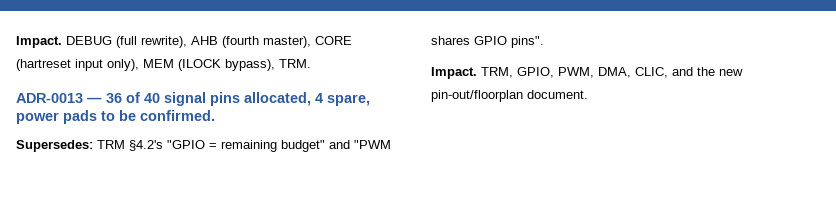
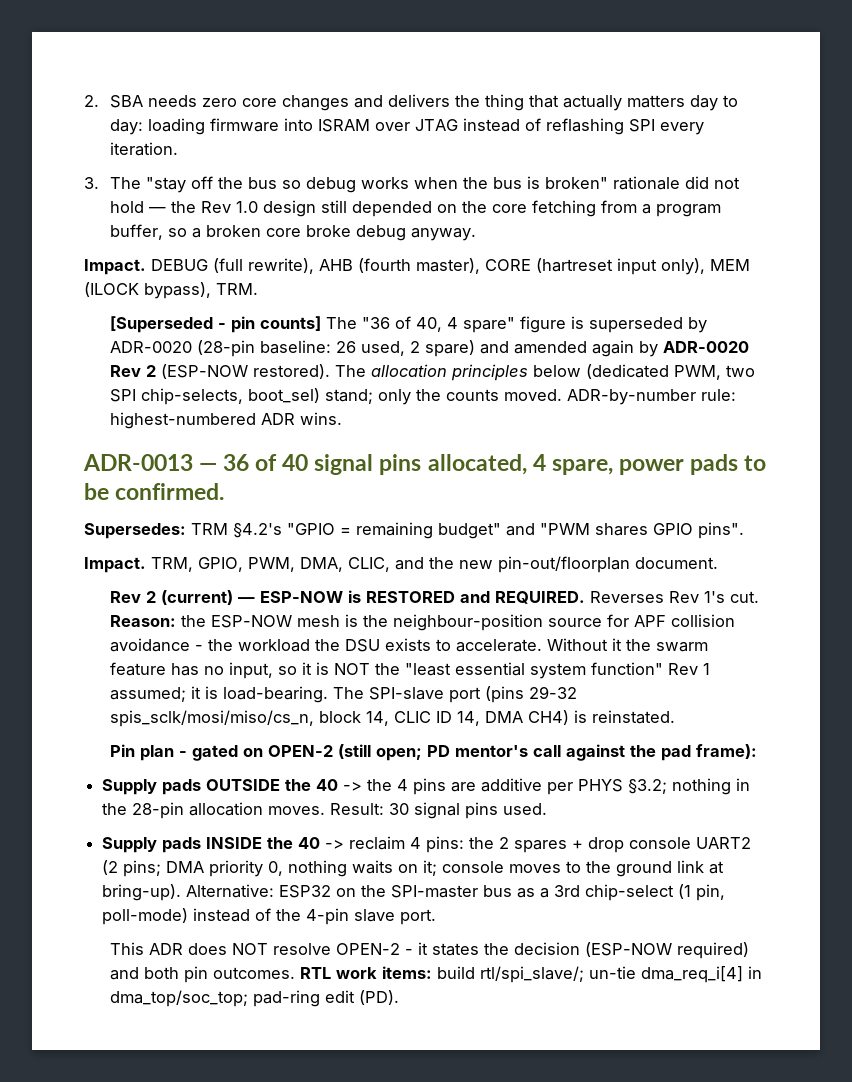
+ 2. SBA needs zero core changes and delivers the thing that actually matters day to day: loading firmware into ISRAM over JTAG instead of reflashing SPI every iteration.
+ 3. The "stay off the bus so debug works when the bus is broken" rationale did not hold — the Rev 1.0 design still depended on the core fetching from a program buffer, so a broken core broke debug anyway.
+ [Superseded - pin counts] The "36 of 40, 4 spare" figure is superseded by ADR-0020 (28-pin baseline: 26 used, 2 spare) and amended again by ADR-0020 Rev 2 (ESP-NOW restored). The allocation principles below (dedicated PWM, two SPI chip-selects, boot_sel) stand; only the counts moved. ADR-by-number rule: highest-numbered ADR wins.
+ Rev 2 (current) — ESP-NOW is RESTORED and REQUIRED. Reverses Rev 1's cut. Reason: the ESP-NOW mesh is the neighbour-position source for APF collision avoidance - the workload the DSU exists to accelerate. Without it the swarm feature has no input, so it is NOT the "least essential system function" Rev 1 assumed; it is load-bearing. The SPI-slave port (pins 29-32 spis_sclk/mosi/miso/cs_n, block 14, CLIC ID 14, DMA CH4) is reinstated.
+ Pin plan - gated on OPEN-2 (still open; PD mentor's call against the pad frame):
+ Supply pads OUTSIDE the 40 -> the 4 pins are additive per PHYS §3.2; nothing in the 28-pin allocation moves. Result: 30 signal pins used.
+ Supply pads INSIDE the 40 -> reclaim 4 pins: the 2 spares + drop console UART2 (2 pins; DMA priority 0, nothing waits on it; console moves to the ground link at bring-up). Alternative: ESP32 on the SPI-master bus as a 3rd chip-select (1 pin, poll-mode) instead of the 4-pin slave port.
+ This ADR does NOT resolve OPEN-2 - it states the decision (ESP-NOW required) and both pin outcomes. RTL work items: build rtl/spi_slave/; un-tie dma_req_i[4] in dma_top/soc_top; pad-ring edit (PD).

